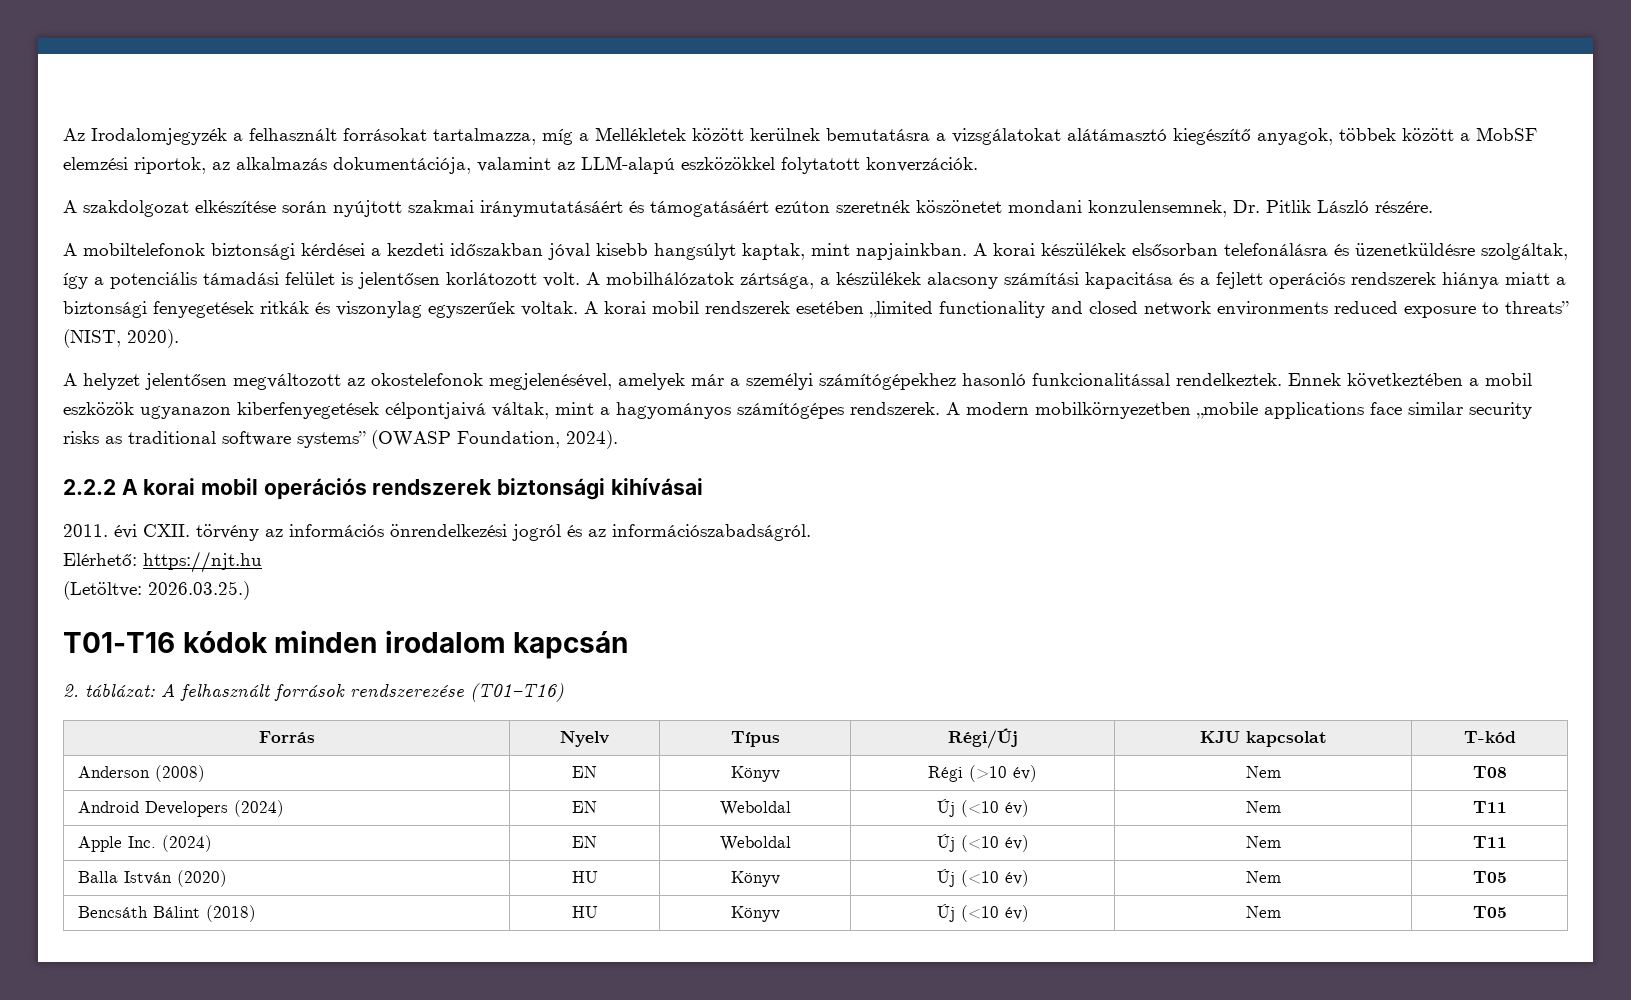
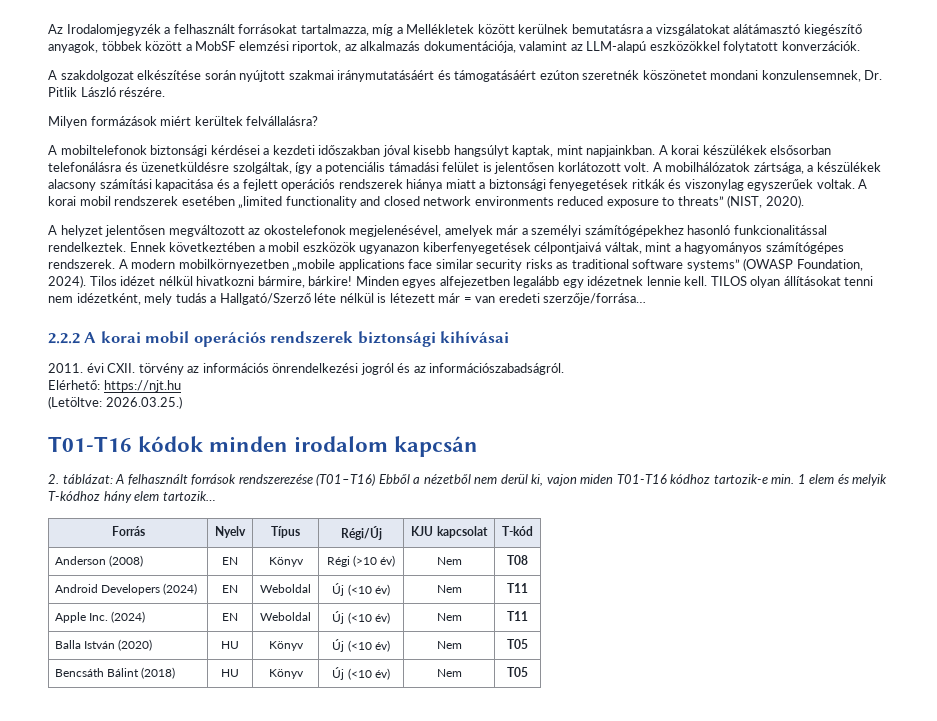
+ Milyen formázások miért kerültek felvállalásra?
+ Tilos idézet nélkül hivatkozni bármire, bárkire! Minden egyes alfejezetben legalább egy idézetnek lennie kell. TILOS olyan állításokat tenni nem idézetként, mely tudás a Hallgató/Szerző léte nélkül is létezett már = van eredeti szerzője/forrása…
- 2. táblázat: A felhasznált források rendszerezése (T01–T16)
+ 2. táblázat: A felhasznált források rendszerezése (T01–T16) Ebből a nézetből nem derül ki, vajon miden T01-T16 kódhoz tartozik-e min. 1 elem és melyik T-kódhoz hány elem tartozik…

